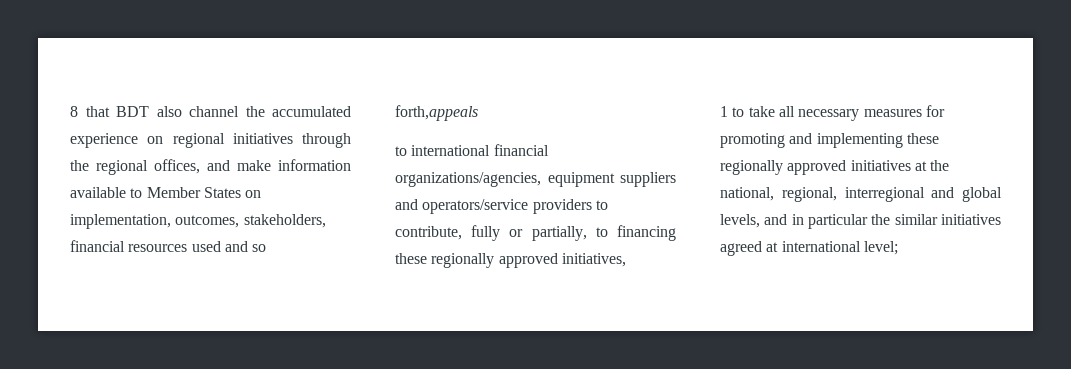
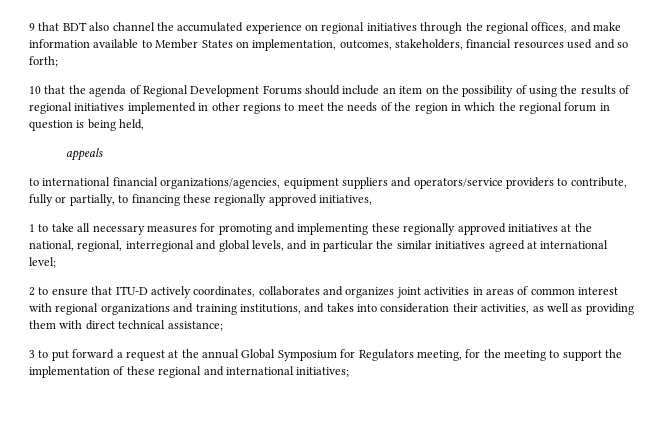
- 8 that BDT also channel the accumulated experience on regional initiatives through the regional offices, and make information available to Member States on implementation, outcomes, stakeholders, financial resources used and so forth,appeals
+ 9 that BDT also channel the accumulated experience on regional initiatives through the regional offices, and make information available to Member States on implementation, outcomes, stakeholders, financial resources used and so forth;
+ 10 that the agenda of Regional Development Forums should include an item on the possibility of using the results of regional initiatives implemented in other regions to meet the needs of the region in which the regional forum in question is being held,
+ appeals
+ 2 to ensure that ITU-D actively coordinates, collaborates and organizes joint activities in areas of common interest with regional organizations and training institutions, and takes into consideration their activities, as well as providing them with direct technical assistance;
+ 3 to put forward a request at the annual Global Symposium for Regulators meeting, for the meeting to support the implementation of these regional and international initiatives;

